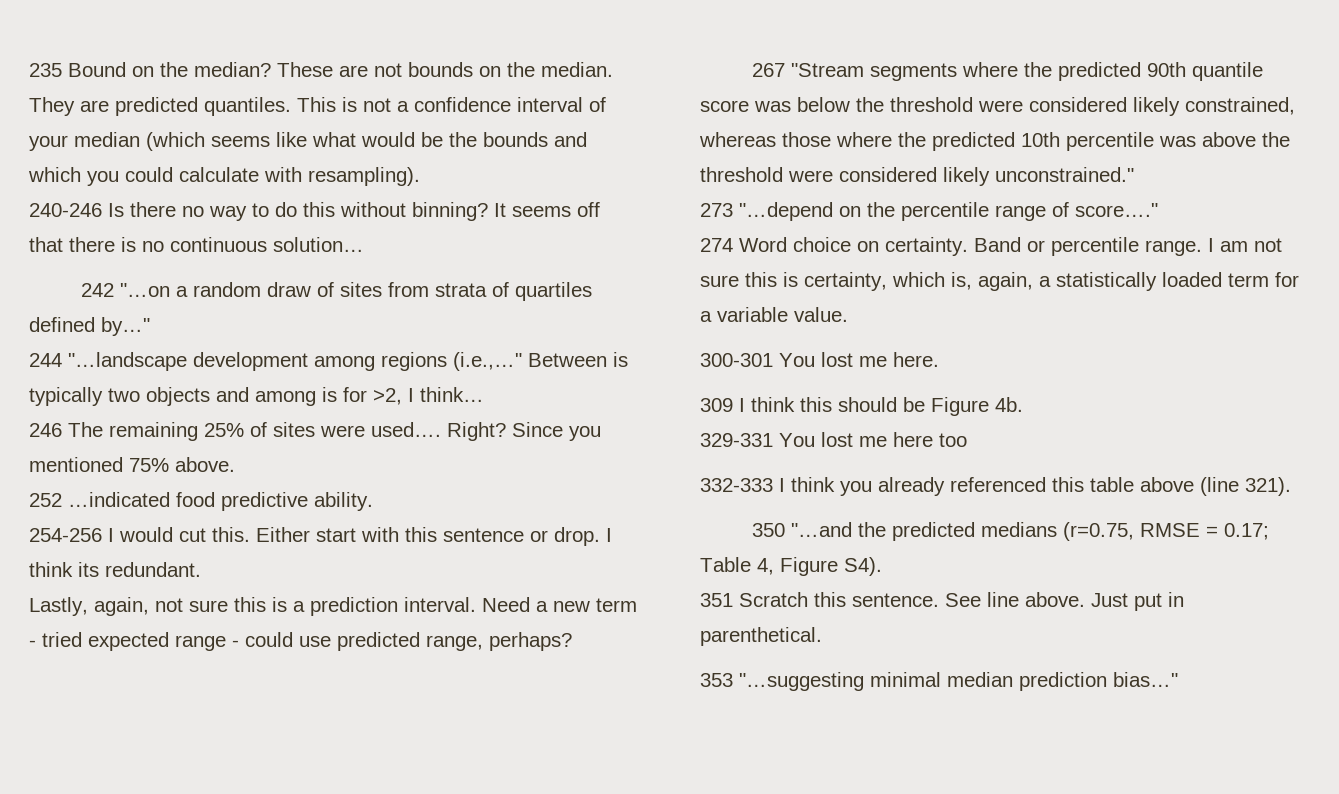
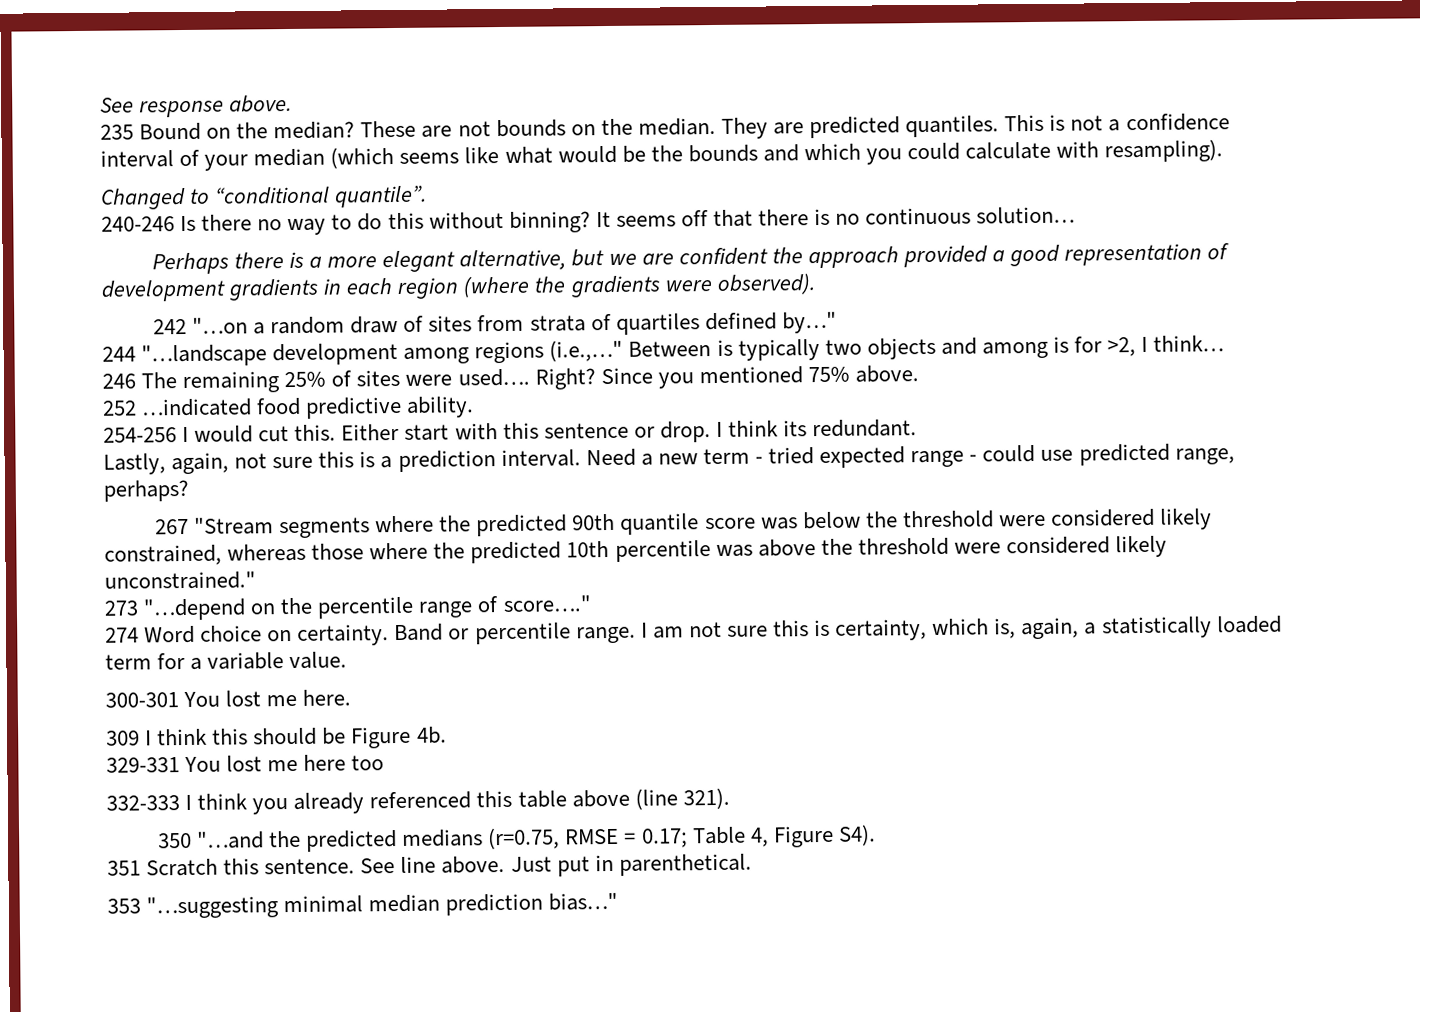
+ See response above.
+ Changed to “conditional quantile”.
+ Perhaps there is a more elegant alternative, but we are confident the approach provided a good representation of development gradients in each region (where the gradients were observed).

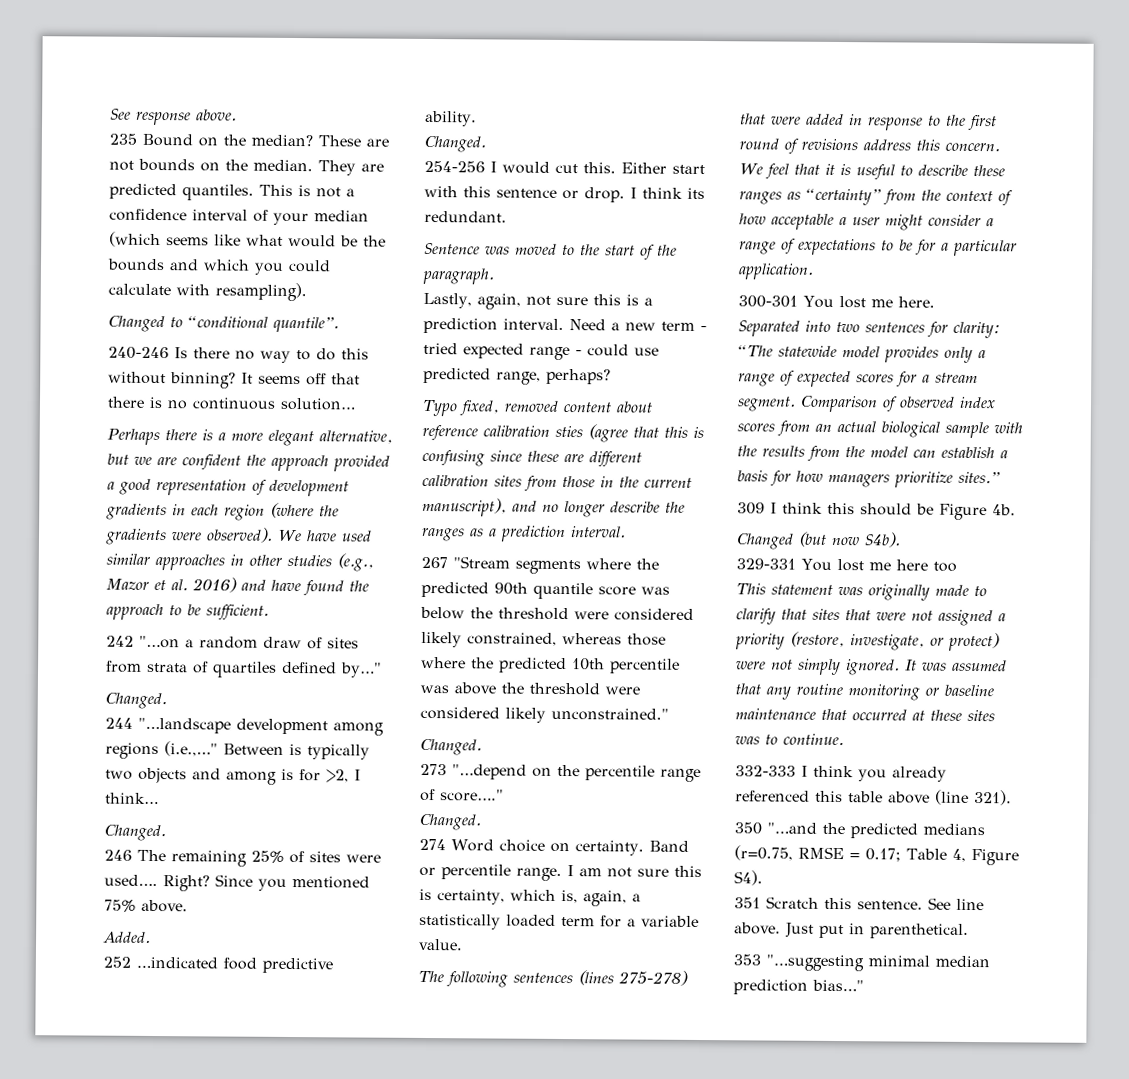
+ We have used similar approaches in other studies (e.g., Mazor et al. 2016) and have found the approach to be sufficient.
  242 "…on a random draw of sites from strata of quartiles defined by…"
+ Changed.
  Between is typically two objects and among is for >2, I think…
+ Changed.
+ Added.
  252 …indicated food predictive ability.
+ Changed.
+ Sentence was moved to the start of the paragraph.
+ Typo fixed, removed content about reference calibration sties (agree that this is confusing since these are different calibration sites from those in the current manuscript), and no longer describe the ranges as a prediction interval.
  267 "Stream segments where the predicted 90th quantile score was below the threshold were considered likely constrained, whereas those where the predicted 10th percentile was above the threshold were considered likely unconstrained."
+ Changed.
  273 "…depend on the percentile range of score…."
+ Changed.
+ The following sentences (lines 275-278) that were added in response to the first round of revisions address this concern. We feel that it is useful to describe these ranges as “certainty” from the context of how acceptable a user might consider a range of expectations to be for a particular application.
+ Separated into two sentences for clarity: “The statewide model provides only a range of expected scores for a stream segment. Comparison of observed index scores from an actual biological sample with the results from the model can establish a basis for how managers prioritize sites.”
+ Changed (but now S4b).
+ This statement was originally made to clarify that sites that were not assigned a priority (restore, investigate, or protect) were not simply ignored. It was assumed that any routine monitoring or baseline maintenance that occurred at these sites was to continue.

